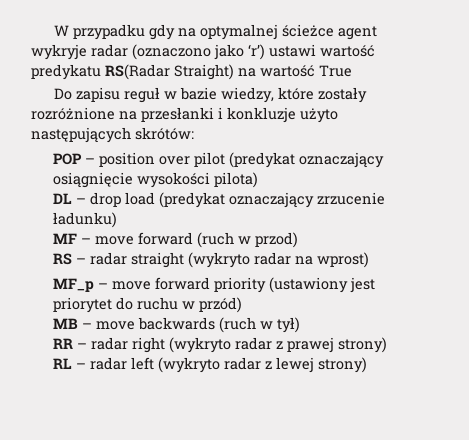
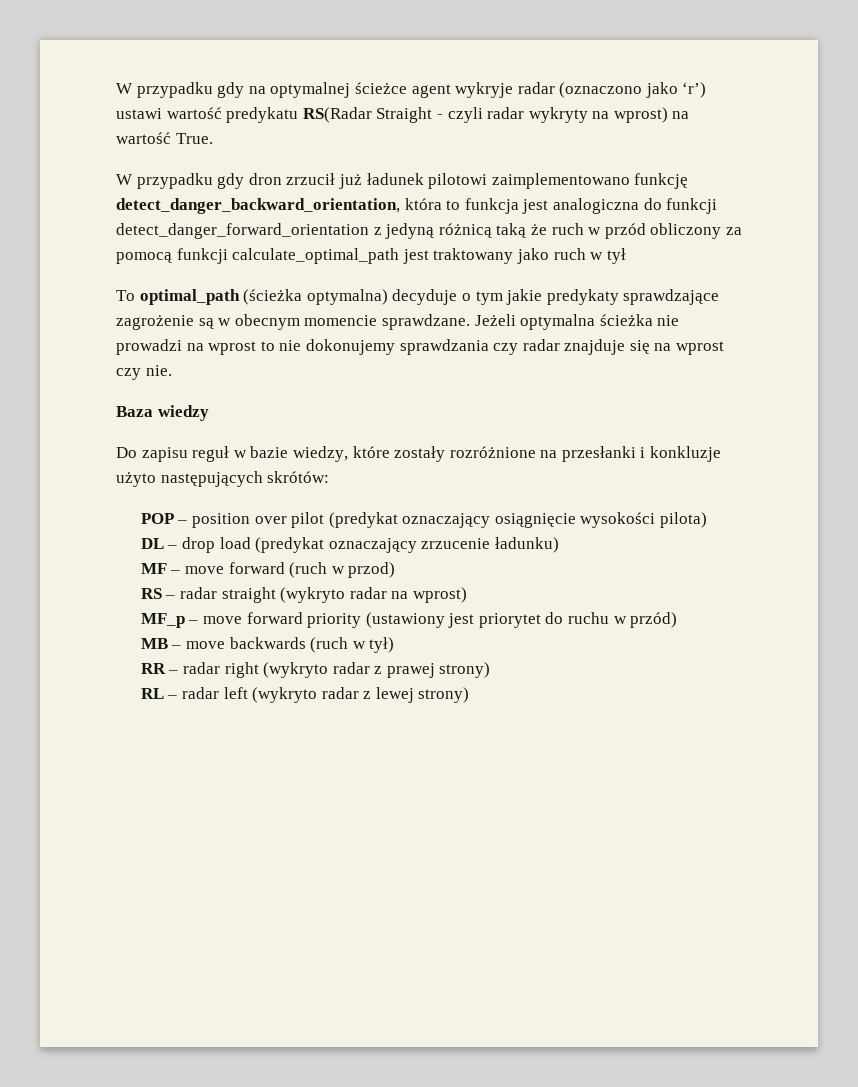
- W przypadku gdy na optymalnej ścieżce agent wykryje radar (oznaczono jako ‘r’) ustawi wartość predykatu RS(Radar Straight) na wartość True
+ W przypadku gdy na optymalnej ścieżce agent wykryje radar (oznaczono jako ‘r’) ustawi wartość predykatu RS(Radar Straight - czyli radar wykryty na wprost) na wartość True.
+ W przypadku gdy dron zrzucił już ładunek pilotowi zaimplementowano funkcję detect_danger_backward_orientation, która to funkcja jest analogiczna do funkcji detect_danger_forward_orientation z jedyną różnicą taką że ruch w przód obliczony za pomocą funkcji calculate_optimal_path jest traktowany jako ruch w tył
+ To optimal_path (ścieżka optymalna) decyduje o tym jakie predykaty sprawdzające zagrożenie są w obecnym momencie sprawdzane. Jeżeli optymalna ścieżka nie prowadzi na wprost to nie dokonujemy sprawdzania czy radar znajduje się na wprost czy nie.
+ Baza wiedzy

